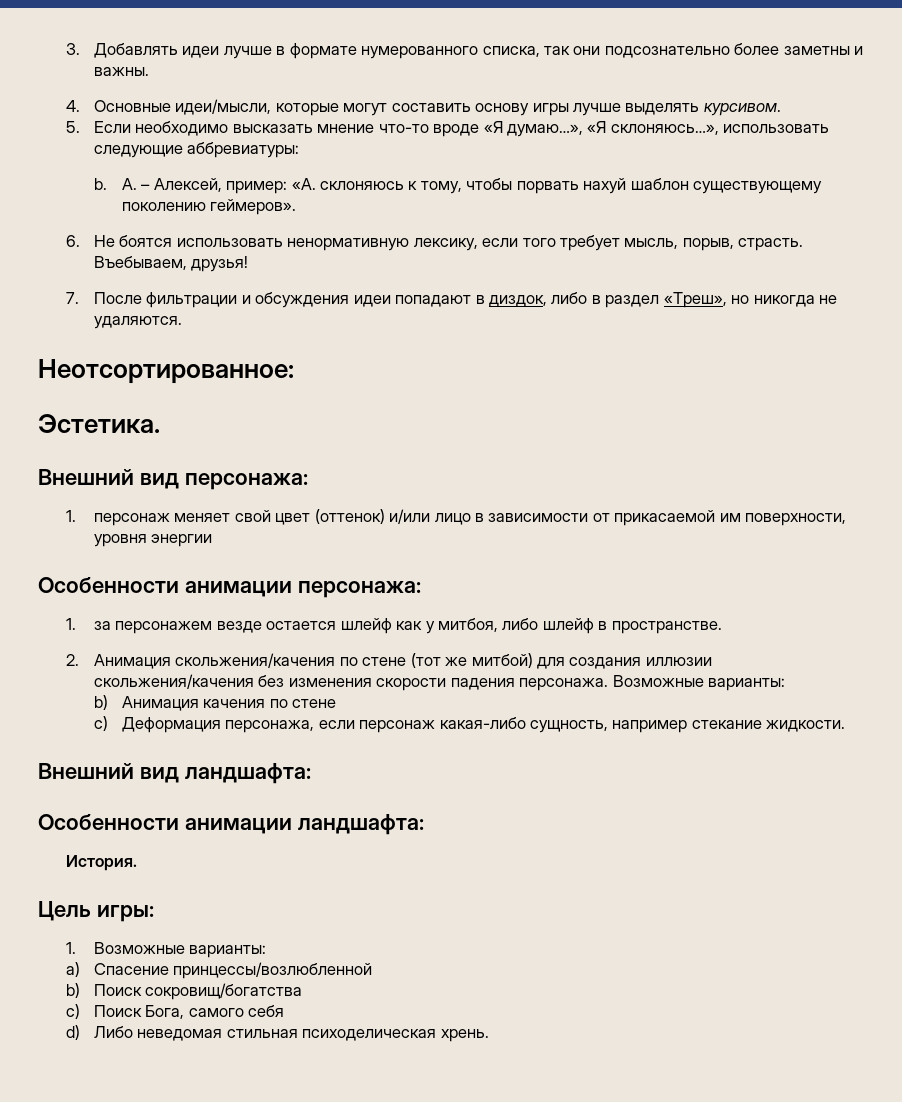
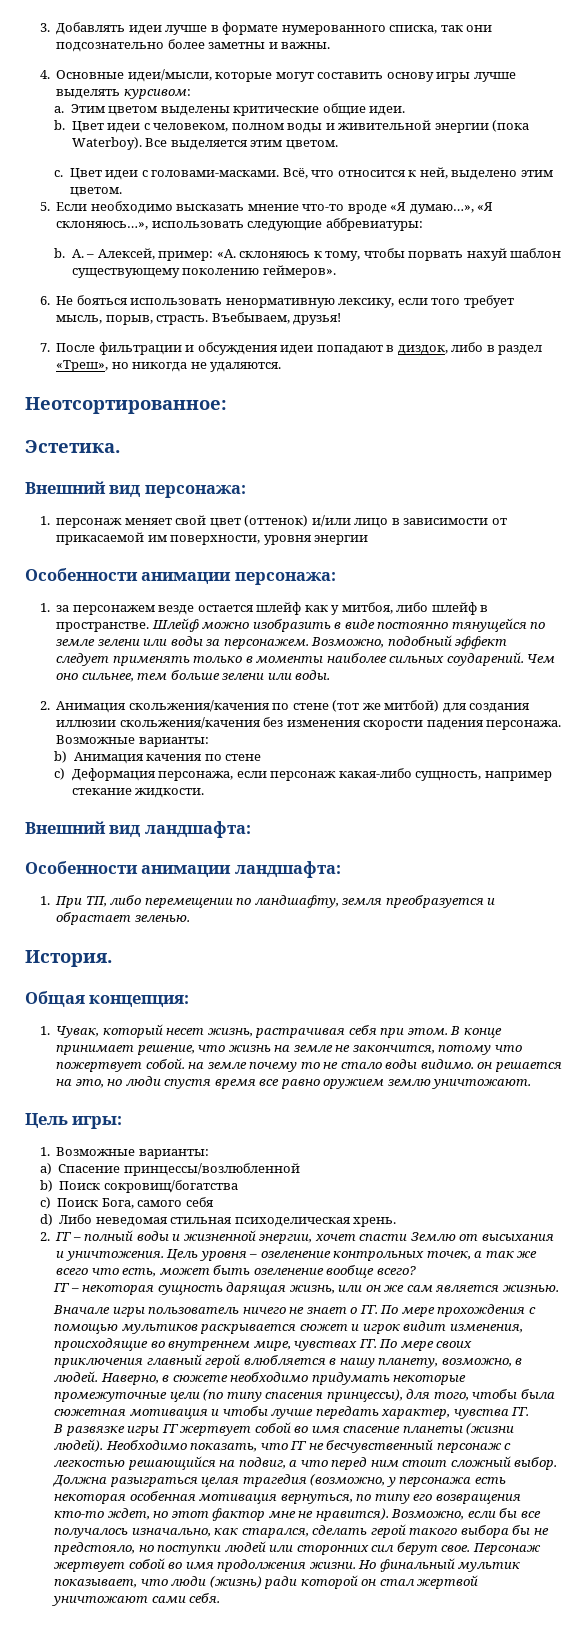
- 4. Основные идеи/мысли, которые могут составить основу игры лучше выделять курсивом.
+ 4. Основные идеи/мысли, которые могут составить основу игры лучше выделять курсивом:
+ a. Этим цветом выделены критические общие идеи.
+ b. Цвет идеи с человеком, полном воды и живительной энергии (пока Waterboy). Все выделяется этим цветом.
+ c. Цвет идеи с головами-масками. Всё, что относится к ней, выделено этим цветом.
- 6. Не боятся использовать ненормативную лексику, если того требует мысль, порыв, страсть.
+ 6. Не бояться использовать ненормативную лексику, если того требует мысль, порыв, страсть.
+ Шлейф можно изобразить в виде постоянно тянущейся по земле зелени или воды за персонажем. Возможно, подобный эффект следует применять только в моменты наиболее сильных соударений. Чем оно сильнее, тем больше зелени или воды.
+ 1. При ТП, либо перемещении по ландшафту, земля преобразуется и обрастает зеленью.
  История.
+ Общая концепция:
+ 1. Чувак, который несет жизнь, растрачивая себя при этом. В конце принимает решение, что жизнь на земле не закончится, потому что пожертвует собой. на земле почему то не стало воды видимо. он решается на это, но люди спустя время все равно оружием землю уничтожают.
+ 2. ГГ – полный воды и жизненной энергии, хочет спасти Землю от высыхания и уничтожения. Цель уровня – озеленение контрольных точек, а так же всего что есть, может быть озеленение вообще всего?
+ ГГ – некоторая сущность дарящая жизнь, или он же сам является жизнью.
+ Вначале игры пользователь ничего не знает о ГГ. По мере прохождения с помощью мультиков раскрывается сюжет и игрок видит изменения, происходящие во внутреннем мире, чувствах ГГ. По мере своих приключения главный герой влюбляется в нашу планету, возможно, в людей. Наверно, в сюжете необходимо придумать некоторые промежуточные цели (по типу спасения принцессы), для того, чтобы была сюжетная мотивация и чтобы лучше передать характер, чувства ГГ.
+ В развязке игры ГГ жертвует собой во имя спасение планеты (жизни людей). Необходимо показать, что ГГ не бесчувственный персонаж с легкостью решающийся на подвиг, а что перед ним стоит сложный выбор. Должна разыграться целая трагедия (возможно, у персонажа есть некоторая особенная мотивация вернуться, по типу его возвращения кто-то ждет, но этот фактор мне не нравится). Возможно, если бы все получалось изначально, как старался, сделать герой такого выбора бы не предстояло, но поступки людей или сторонних сил берут свое. Персонаж жертвует собой во имя продолжения жизни. Но финальный мультик показывает, что люди (жизнь) ради которой он стал жертвой уничтожают сами себя.

